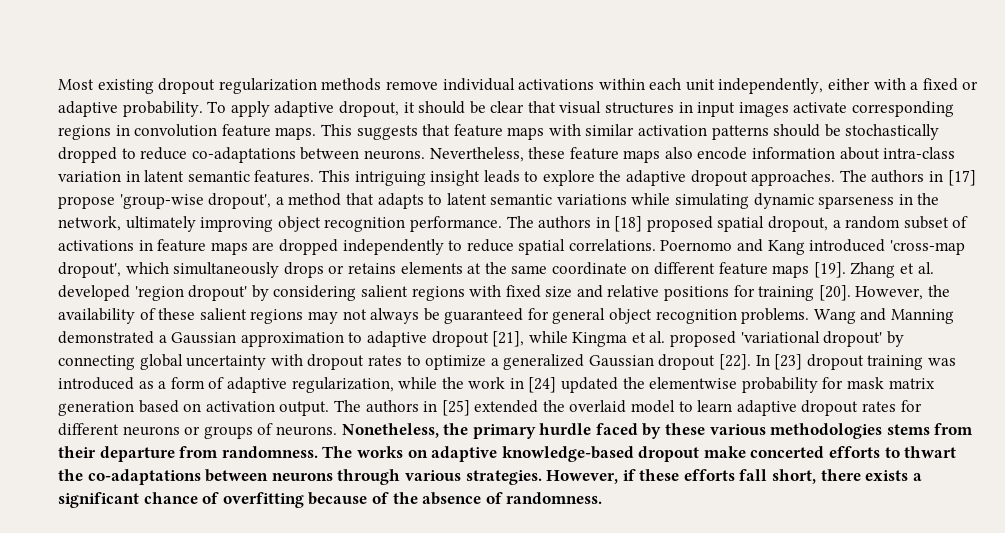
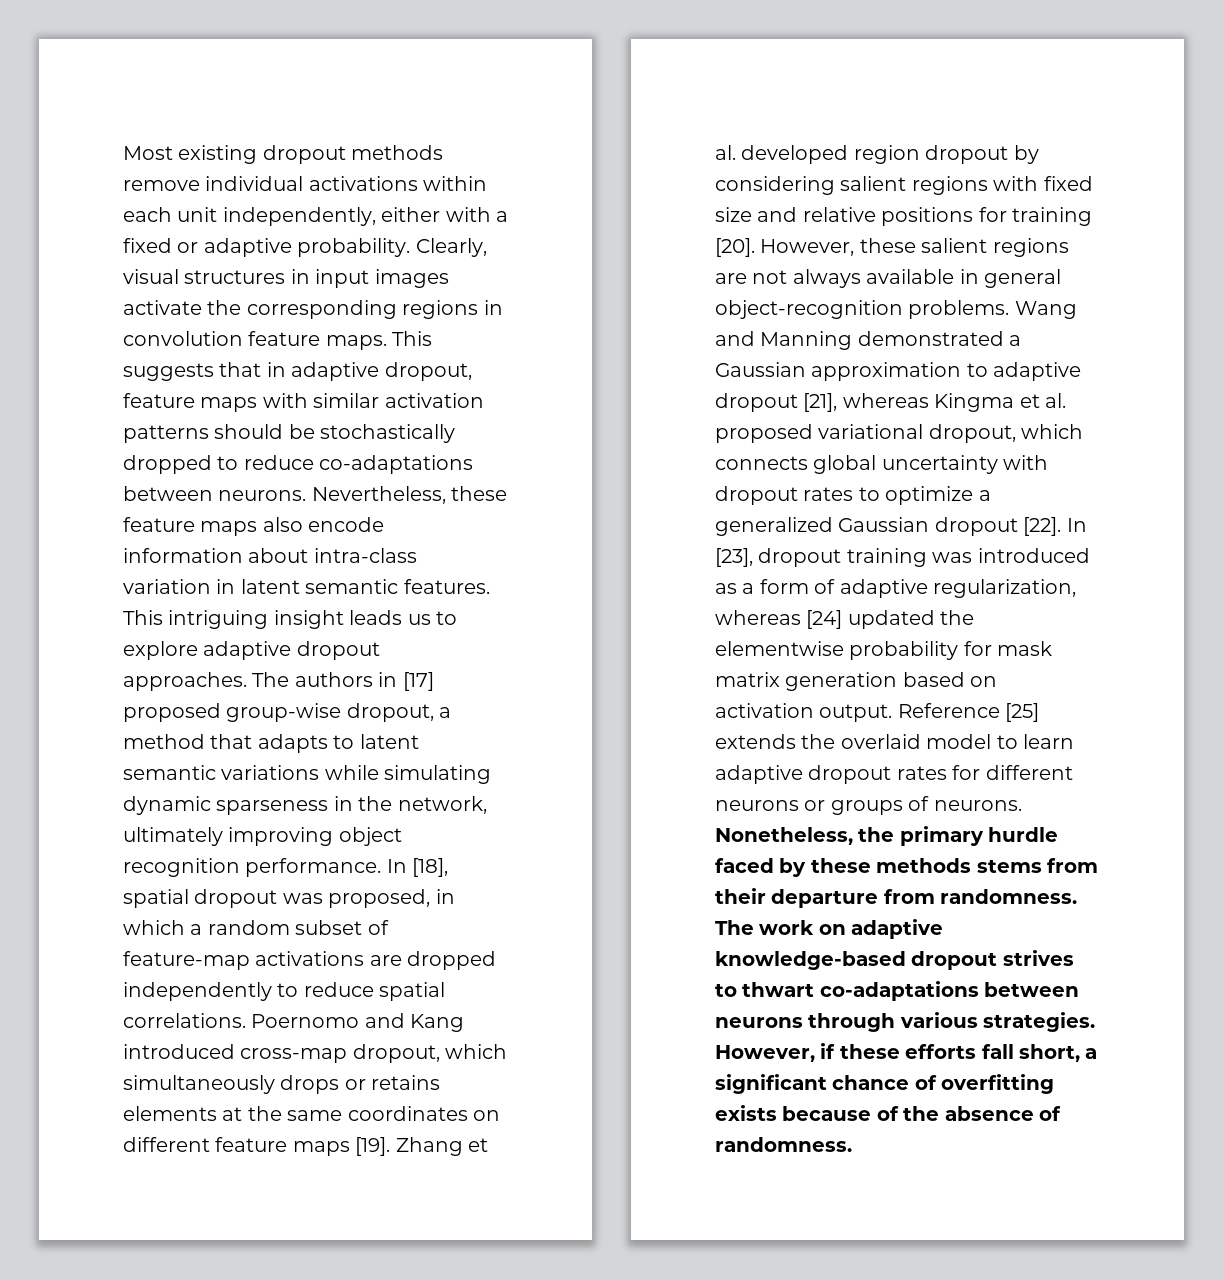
- Most existing dropout regularization methods remove individual activations within each unit independently, either with a fixed or adaptive probability.
+ Most existing dropout methods remove individual activations within each unit independently, either with a fixed or adaptive probability.
- To apply adaptive dropout, it should be clear that visual structures in input images activate corresponding regions in convolution feature maps.
+ Clearly, visual structures in input images activate the corresponding regions in convolution feature maps.
- This suggests that feature maps with similar activation patterns should be stochastically dropped to reduce co-adaptations between neurons.
+ This suggests that in adaptive dropout, feature maps with similar activation patterns should be stochastically dropped to reduce co-adaptations between neurons.
- This intriguing insight leads to explore the adaptive dropout approaches.
+ This intriguing insight leads us to explore adaptive dropout approaches.
- The authors in [17] propose 'group-wise dropout', a method that adapts to latent semantic variations while simulating dynamic sparseness in the network, ultimately improving object recognition performance.
+ The authors in [17] proposed group-wise dropout, a method that adapts to latent semantic variations while simulating dynamic sparseness in the network, ultimately improving object recognition performance.
- The authors in [18] proposed spatial dropout, a random subset of activations in feature maps are dropped independently to reduce spatial correlations.
+ In [18], spatial dropout was proposed, in which a random subset of feature-map activations are dropped independently to reduce spatial correlations.
- Poernomo and Kang introduced 'cross-map dropout', which simultaneously drops or retains elements at the same coordinate on different feature maps [19].
+ Poernomo and Kang introduced cross-map dropout, which simultaneously drops or retains elements at the same coordinates on different feature maps [19].
- Zhang et al. developed 'region dropout' by considering salient regions with fixed size and relative positions for training [20].
+ Zhang et al. developed region dropout by considering salient regions with fixed size and relative positions for training [20].
- However, the availability of these salient regions may not always be guaranteed for general object recognition problems.
+ However, these salient regions are not always available in general object-recognition problems.
- Wang and Manning demonstrated a Gaussian approximation to adaptive dropout [21], while Kingma et al. proposed 'variational dropout' by connecting global uncertainty with dropout rates to optimize a generalized Gaussian dropout [22].
+ Wang and Manning demonstrated a Gaussian approximation to adaptive dropout [21], whereas Kingma et al. proposed variational dropout, which connects global uncertainty with dropout rates to optimize a generalized Gaussian dropout [22].
- In [23] dropout training was introduced as a form of adaptive regularization, while the work in [24] updated the elementwise probability for mask matrix generation based on activation output.
+ In [23], dropout training was introduced as a form of adaptive regularization, whereas [24] updated the elementwise probability for mask matrix generation based on activation output.
- The authors in [25] extended the overlaid model to learn adaptive dropout rates for different neurons or groups of neurons.
+ Reference [25] extends the overlaid model to learn adaptive dropout rates for different neurons or groups of neurons.
- Nonetheless, the primary hurdle faced by these various methodologies stems from their departure from randomness.
+ Nonetheless, the primary hurdle faced by these methods stems from their departure from randomness.
- The works on adaptive knowledge-based dropout make concerted efforts to thwart the co-adaptations between neurons through various strategies.
+ The work on adaptive knowledge-based dropout strives to thwart co-adaptations between neurons through various strategies.
- However, if these efforts fall short, there exists a significant chance of overfitting because of the absence of randomness.
+ However, if these efforts fall short, a significant chance of overfitting exists because of the absence of randomness.

